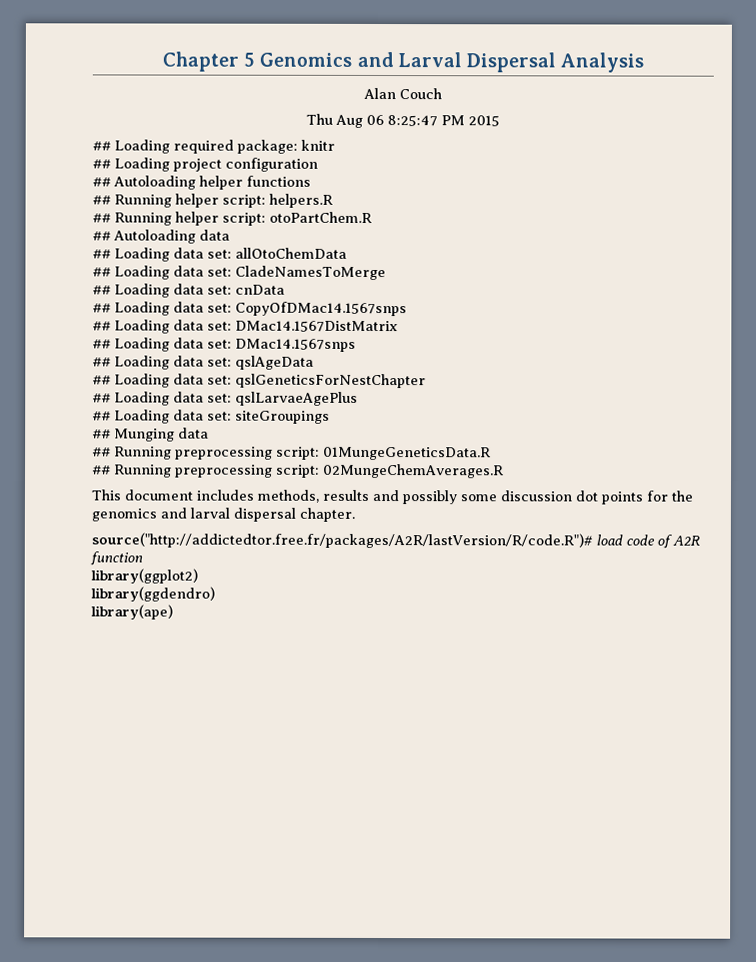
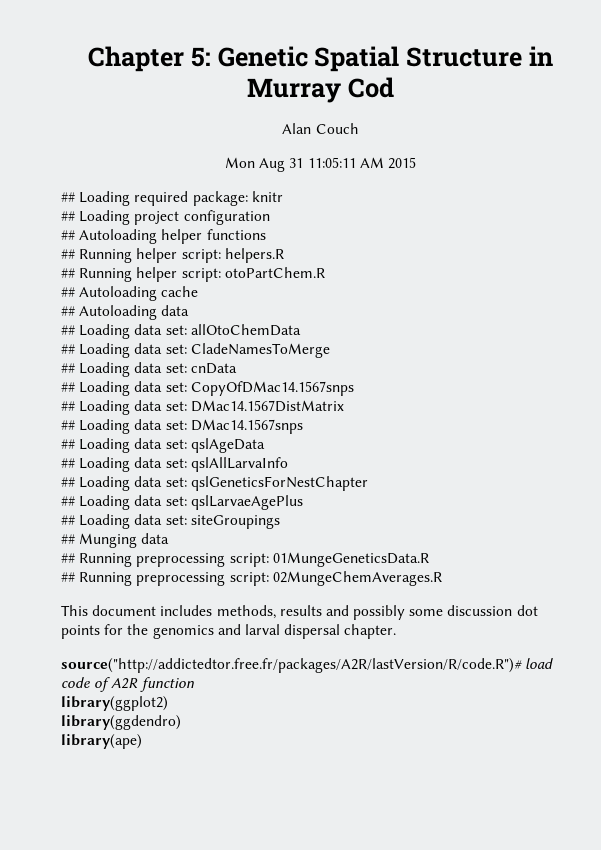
- Chapter 5 Genomics and Larval Dispersal Analysis
+ Chapter 5: Genetic Spatial Structure in Murray Cod
  Alan Couch
- Thu Aug 06 8:25:47 PM 2015
+ Mon Aug 31 11:05:11 AM 2015
+ ## Autoloading cache
+ ## Loading data set: qslAllLarvaInfo

